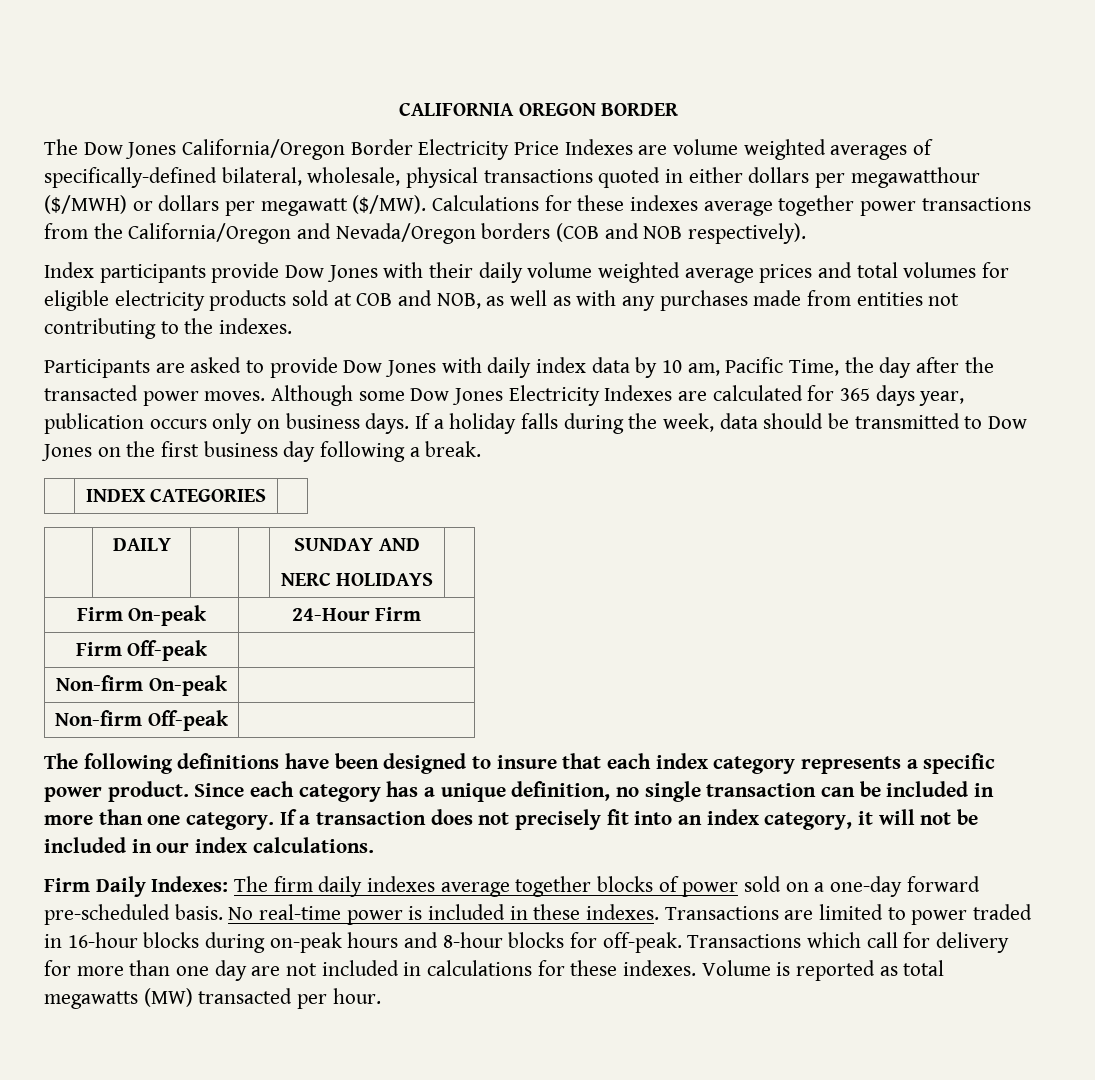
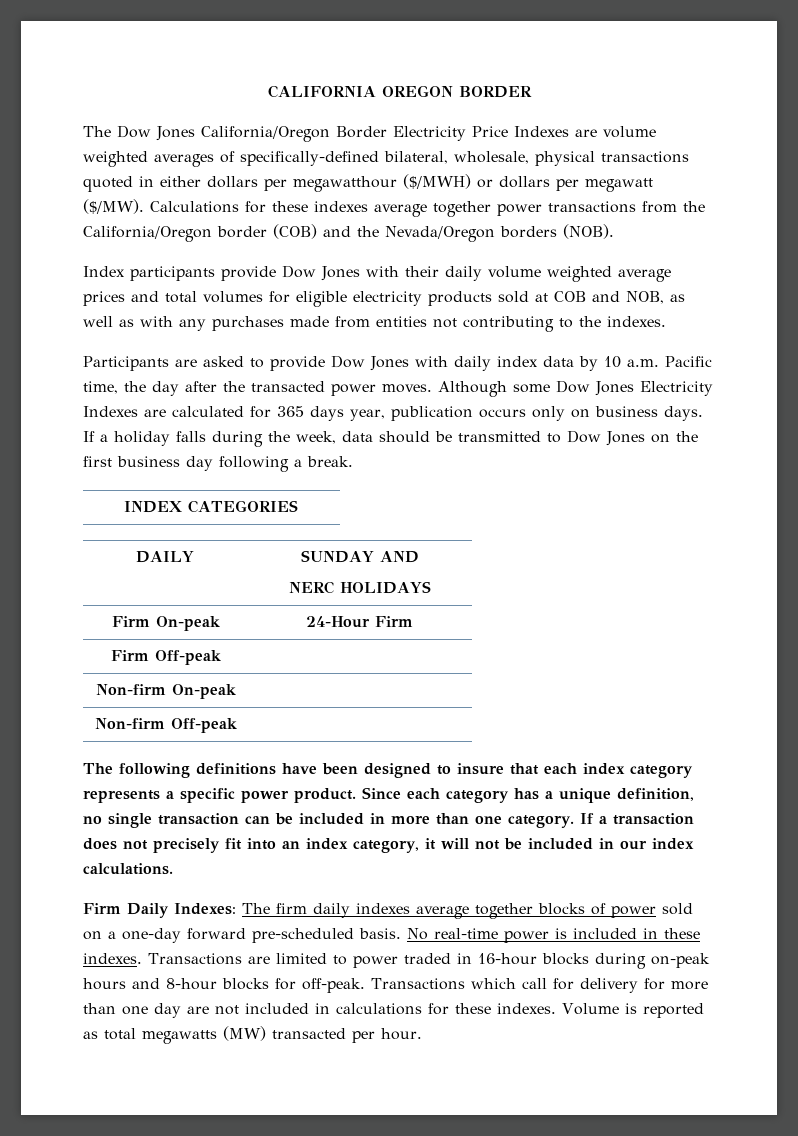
- Calculations for these indexes average together power transactions from the California/Oregon and Nevada/Oregon borders (COB and NOB respectively).
+ Calculations for these indexes average together power transactions from the California/Oregon border (COB) and the Nevada/Oregon borders (NOB).
- Participants are asked to provide Dow Jones with daily index data by 10 am, Pacific Time, the day after the transacted power moves.
+ Participants are asked to provide Dow Jones with daily index data by 10 a.m. Pacific time, the day after the transacted power moves.

